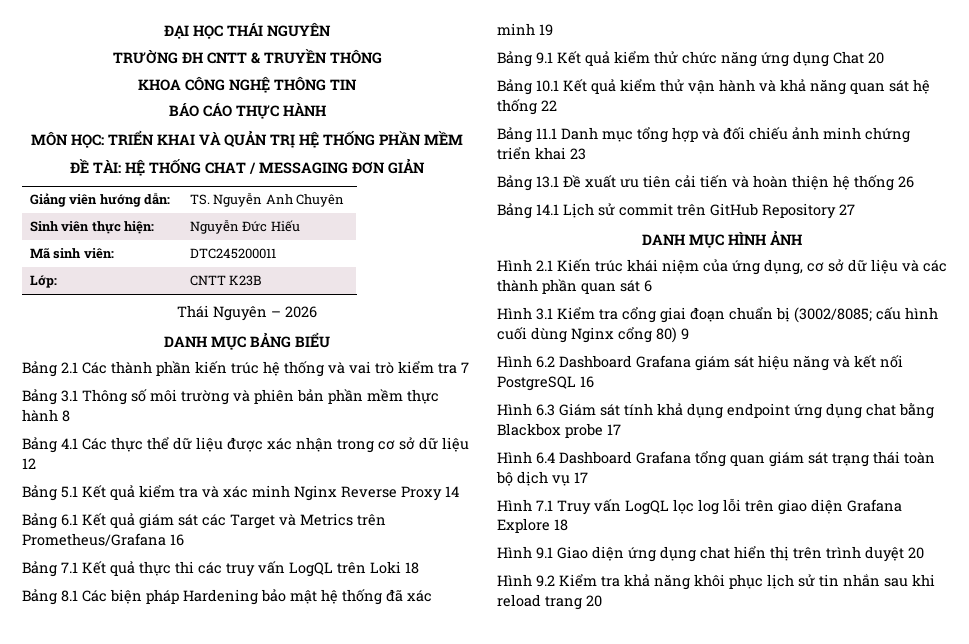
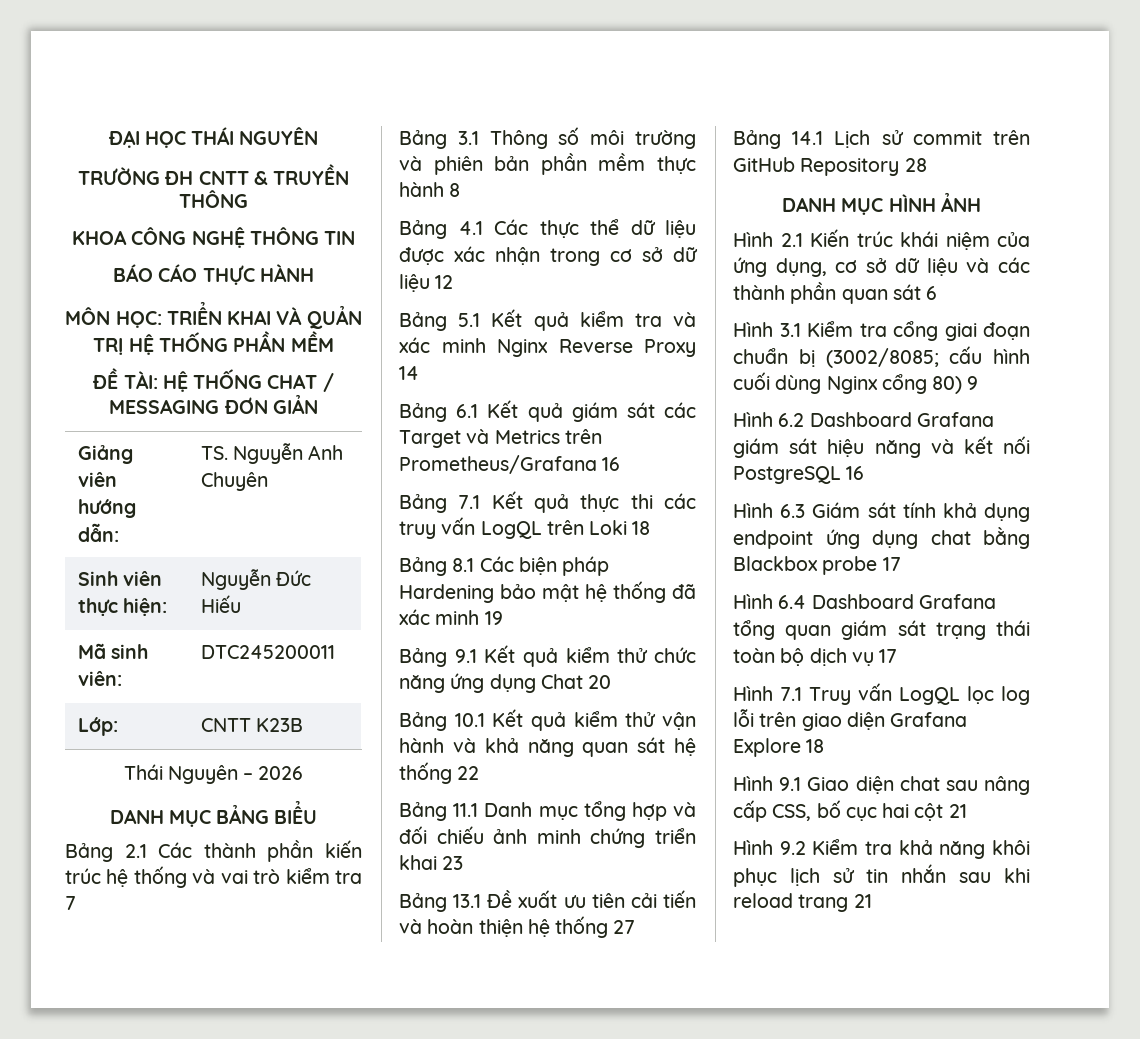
- Bảng 13.1 Đề xuất ưu tiên cải tiến và hoàn thiện hệ thống 26
+ Bảng 13.1 Đề xuất ưu tiên cải tiến và hoàn thiện hệ thống 27
- Bảng 14.1 Lịch sử commit trên GitHub Repository 27
+ Bảng 14.1 Lịch sử commit trên GitHub Repository 28
- Hình 9.1 Giao diện ứng dụng chat hiển thị trên trình duyệt 20
+ Hình 9.1 Giao diện chat sau nâng cấp CSS, bố cục hai cột 21
- Hình 9.2 Kiểm tra khả năng khôi phục lịch sử tin nhắn sau khi reload trang 20
+ Hình 9.2 Kiểm tra khả năng khôi phục lịch sử tin nhắn sau khi reload trang 21

